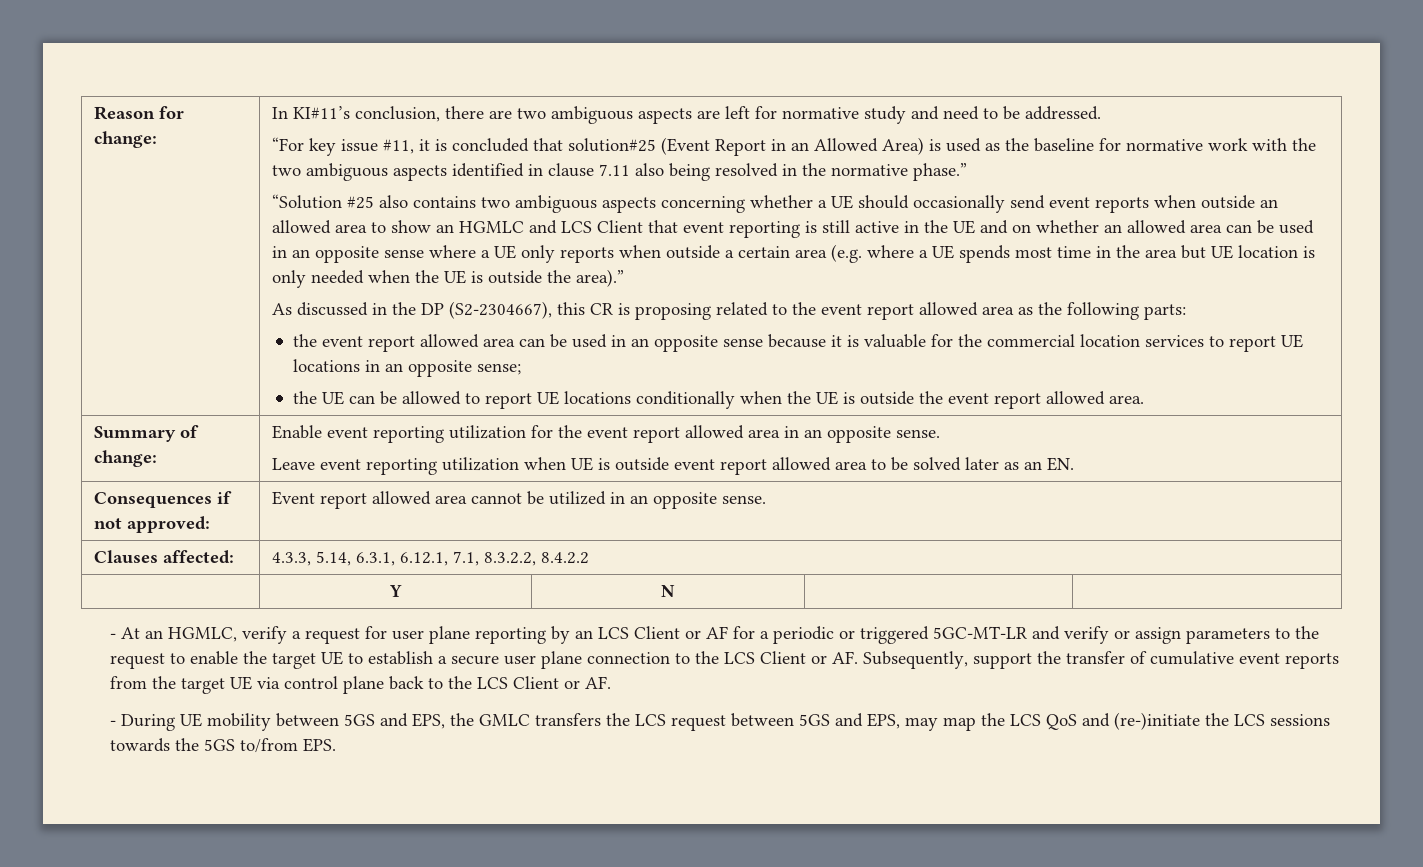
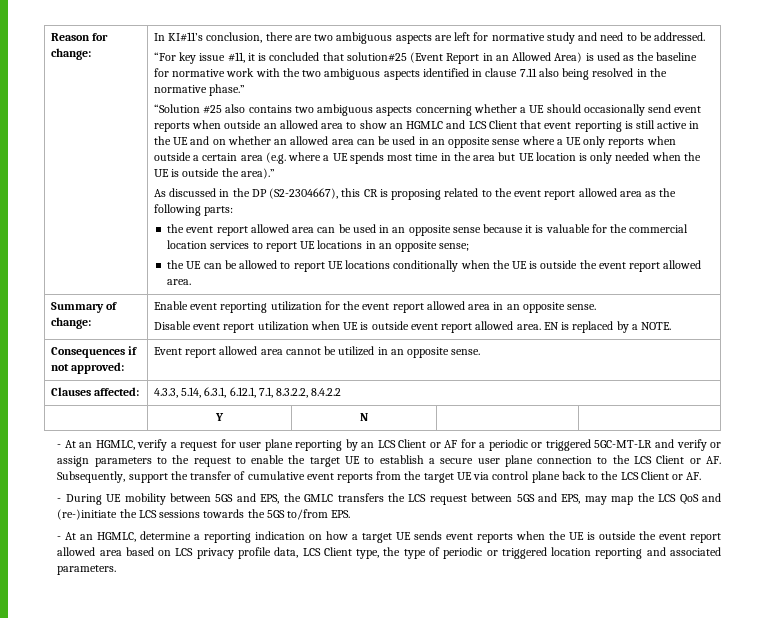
  Summary of change: | Enable event reporting utilization for the event report allowed area in an opposite sense.
- Leave event reporting utilization when UE is outside event report allowed area to be solved later as an EN.
+ Disable event report utilization when UE is outside event report allowed area. EN is replaced by a NOTE.
+ - At an HGMLC, determine a reporting indication on how a target UE sends event reports when the UE is outside the event report allowed area based on LCS privacy profile data, LCS Client type, the type of periodic or triggered location reporting and associated parameters.

